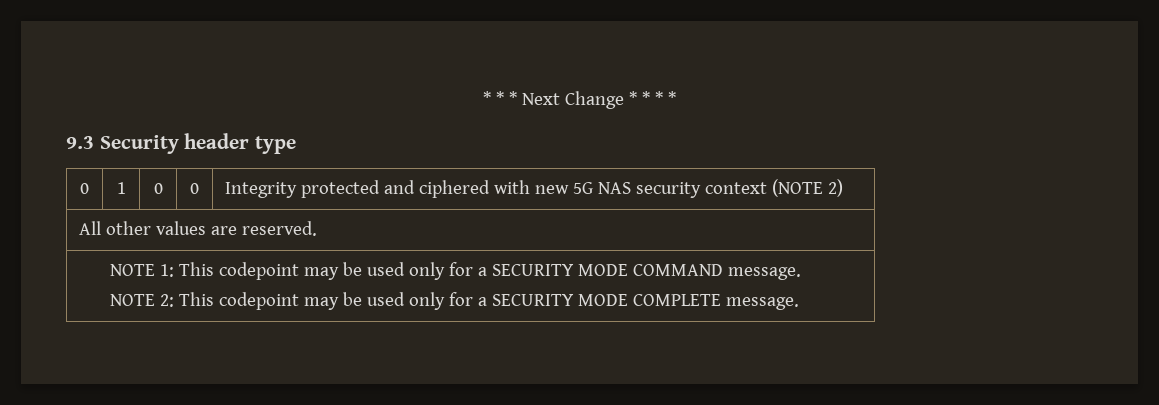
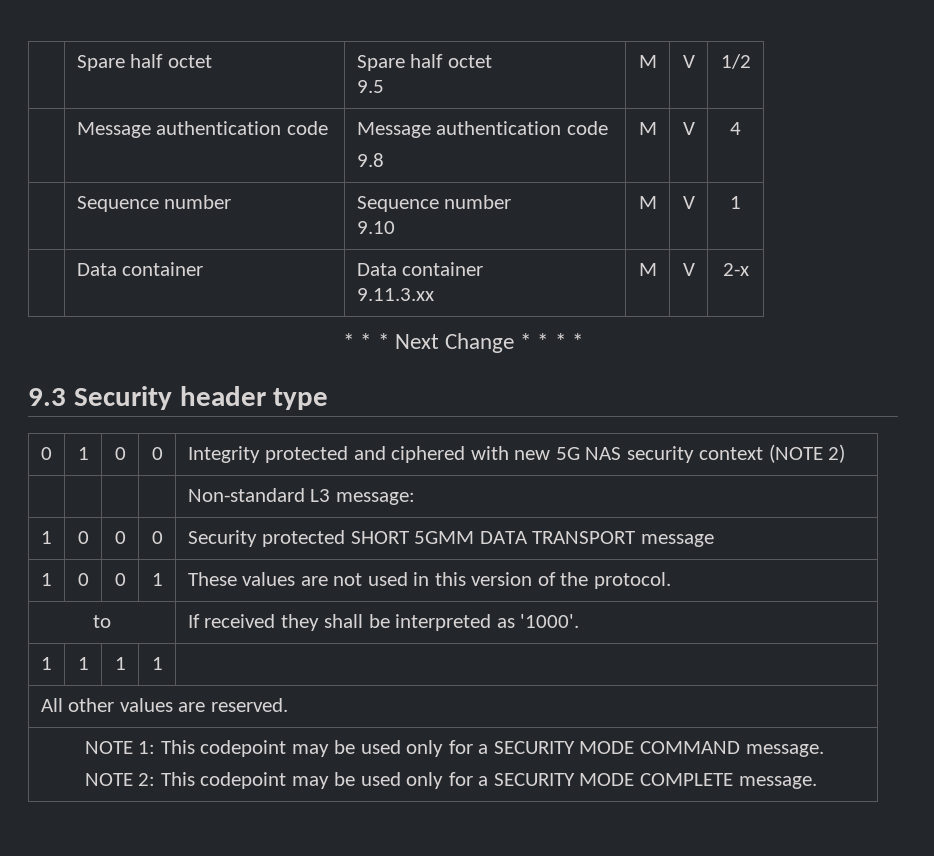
+ | Spare half octet | Spare half octet
+ 9.5 | M | V | 1/2
+ | Message authentication code | Message authentication code
+ 9.8 | M | V | 4
+ | Sequence number | Sequence number
+ 9.10 | M | V | 1
+ | Data container | Data container
+ 9.11.3.xx | M | V | 2-x
+ | | | | Non-standard L3 message:
+ 1 | 0 | 0 | 0 | Security protected SHORT 5GMM DATA TRANSPORT message
+ 1 | 0 | 0 | 1 | These values are not used in this version of the protocol.
+ to | If received they shall be interpreted as '1000'.
+ 1 | 1 | 1 | 1 |

